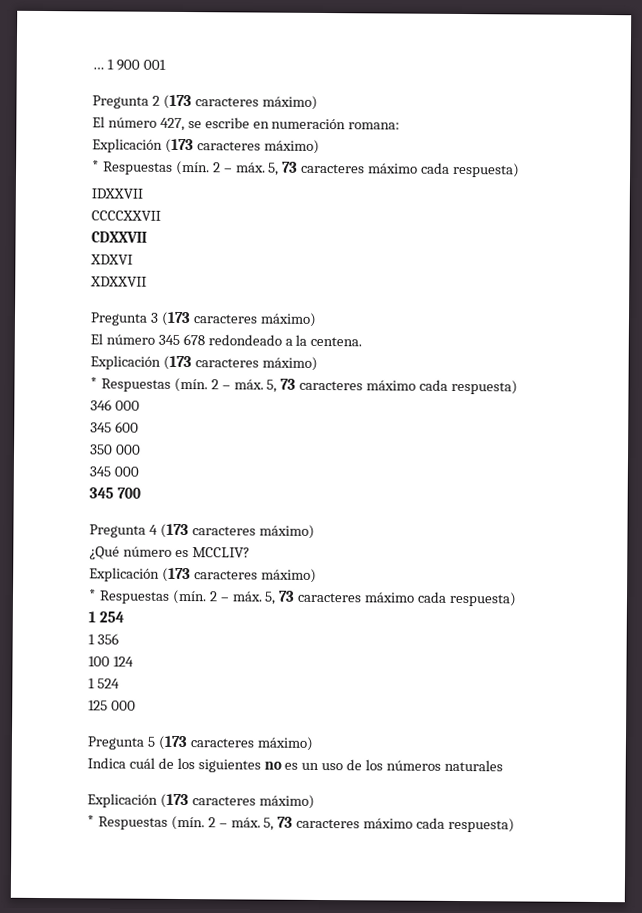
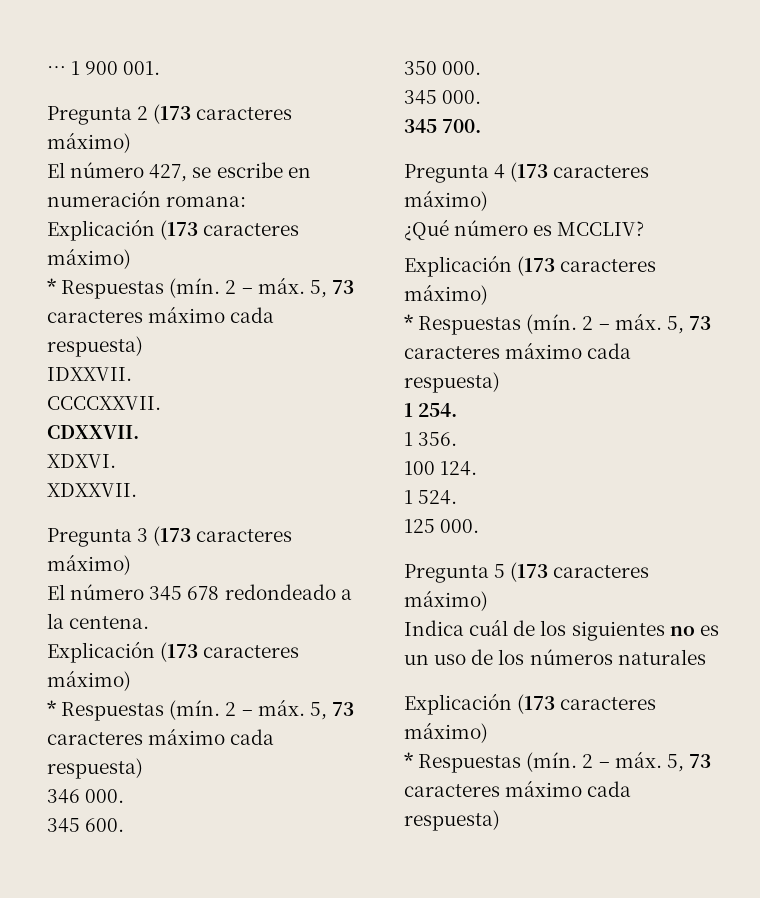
- 1 900 001
+ 1 900 001.
- IDXXVII
- CCCCXXVII
- CDXXVII
- XDXVI
- XDXXVII
+ IDXXVII.
+ CCCCXXVII.
+ CDXXVII.
+ XDXVI.
+ XDXXVII.
- 346 000
- 345 600
+ 346 000.
+ 345 600.
- 350 000
- 345 000
- 345 700
+ 350 000.
+ 345 000.
+ 345 700.
- 1 254
- 1 356
+ 1 254.
+ 1 356.
- 100 124
- 1 524
+ 100 124.
+ 1 524.
- 125 000
+ 125 000.

